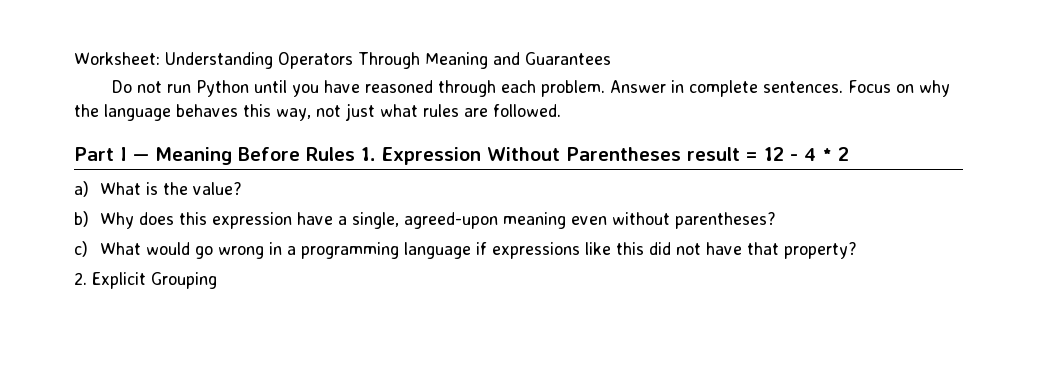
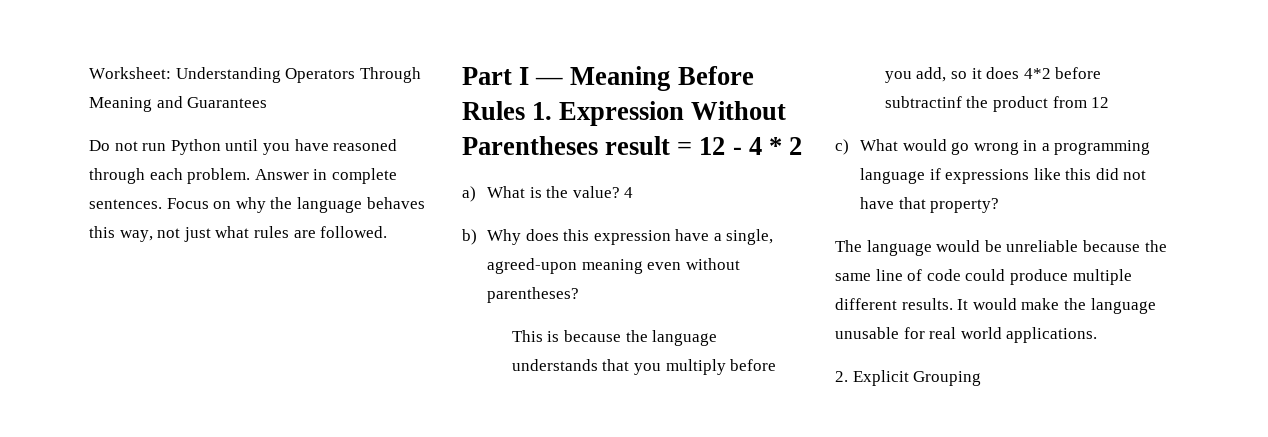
- a) What is the value?
+ a) What is the value? 4
+ This is because the language understands that you multiply before you add, so it does 4*2 before subtractinf the product from 12
+ The language would be unreliable because the same line of code could produce multiple different results. It would make the language unusable for real world applications.

